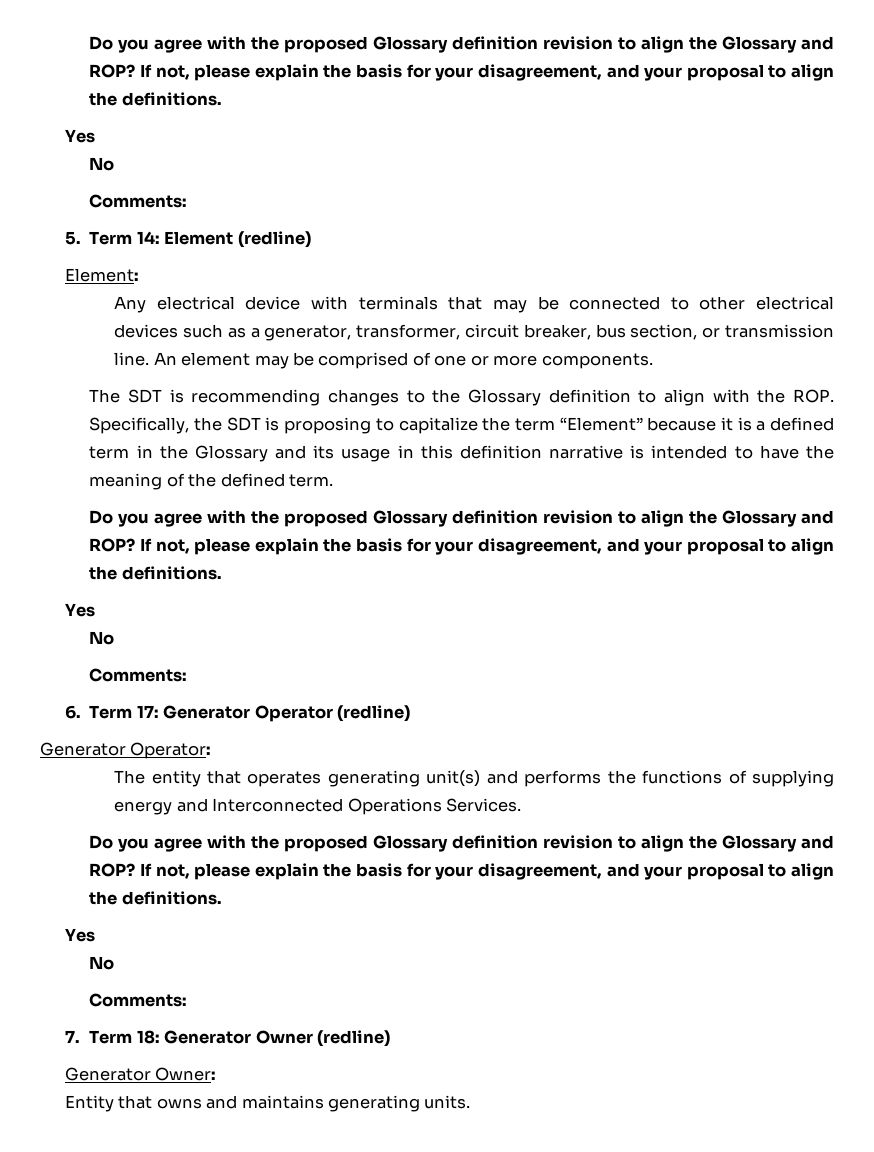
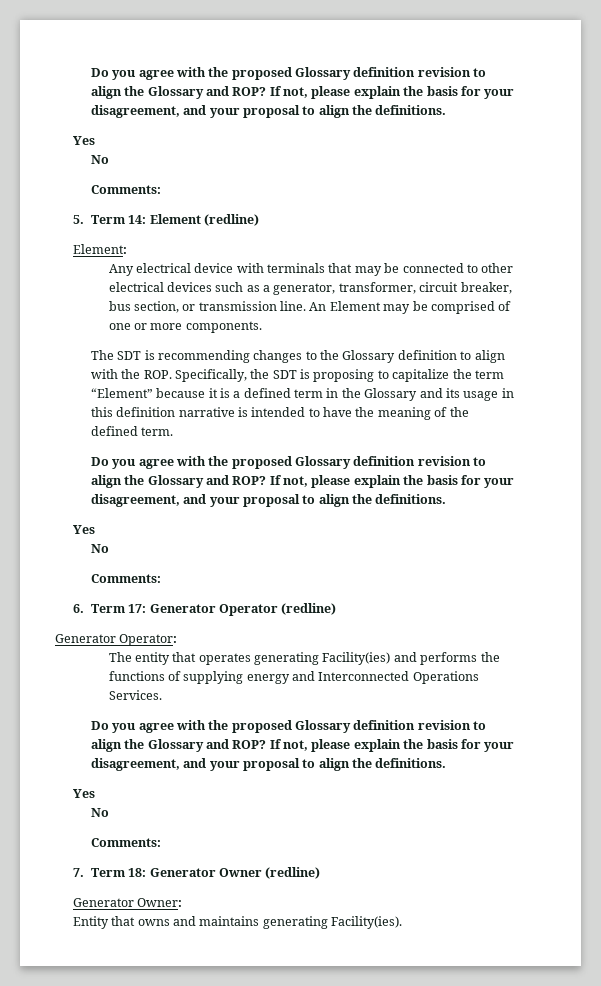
- An element may be comprised of one or more components.
+ An Element may be comprised of one or more components.
- The entity that operates generating unit(s) and performs the functions of supplying energy and Interconnected Operations Services.
+ The entity that operates generating Facility(ies) and performs the functions of supplying energy and Interconnected Operations Services.
- Entity that owns and maintains generating units.
+ Entity that owns and maintains generating Facility(ies).

